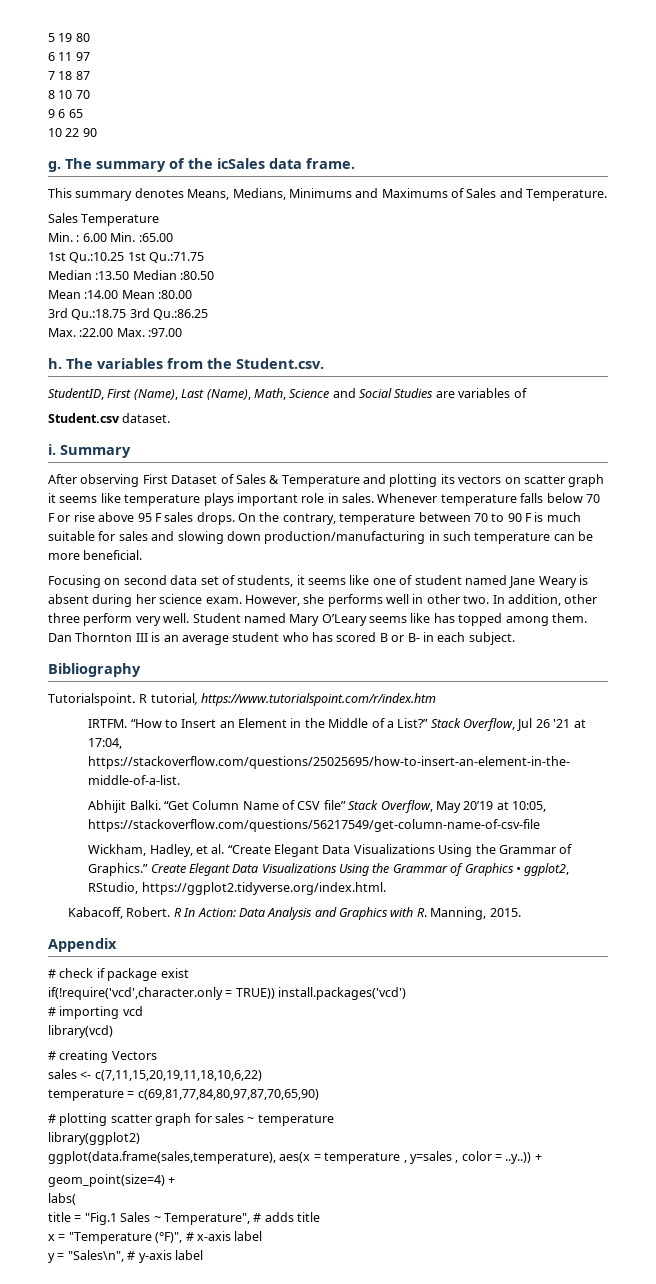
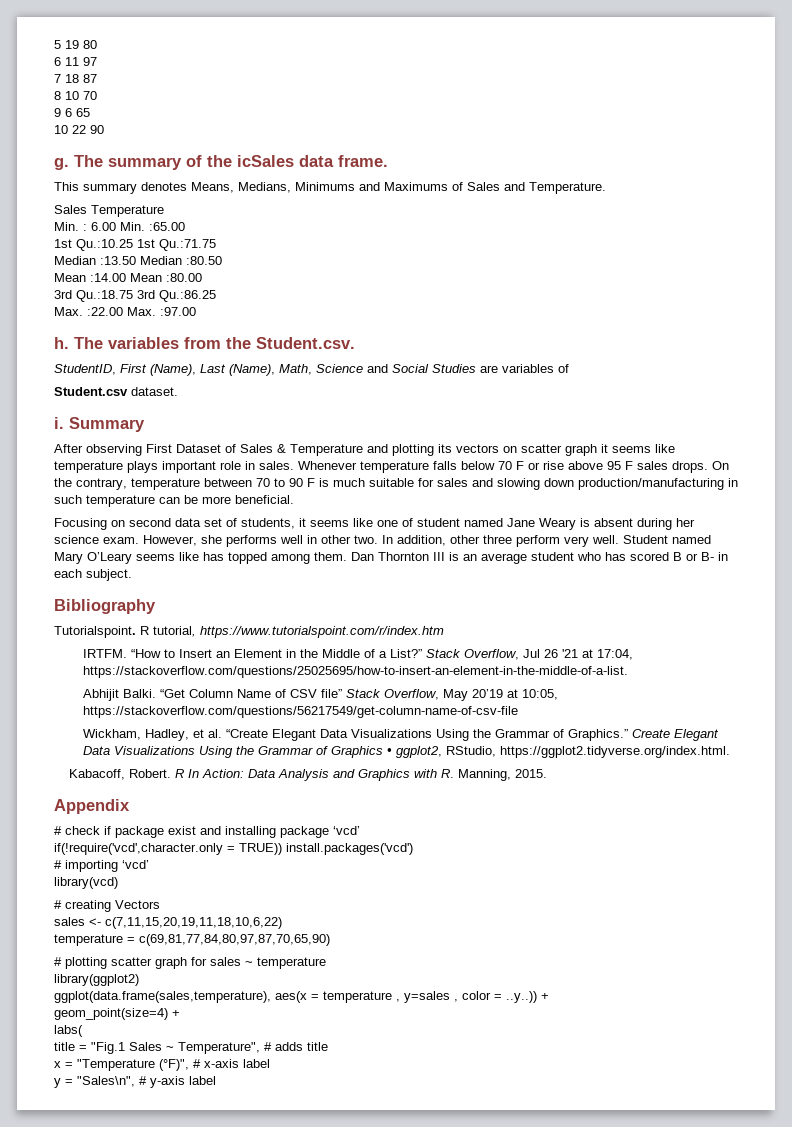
- # check if package exist
+ # check if package exist and installing package ‘vcd’
- # importing vcd
+ # importing ‘vcd’

